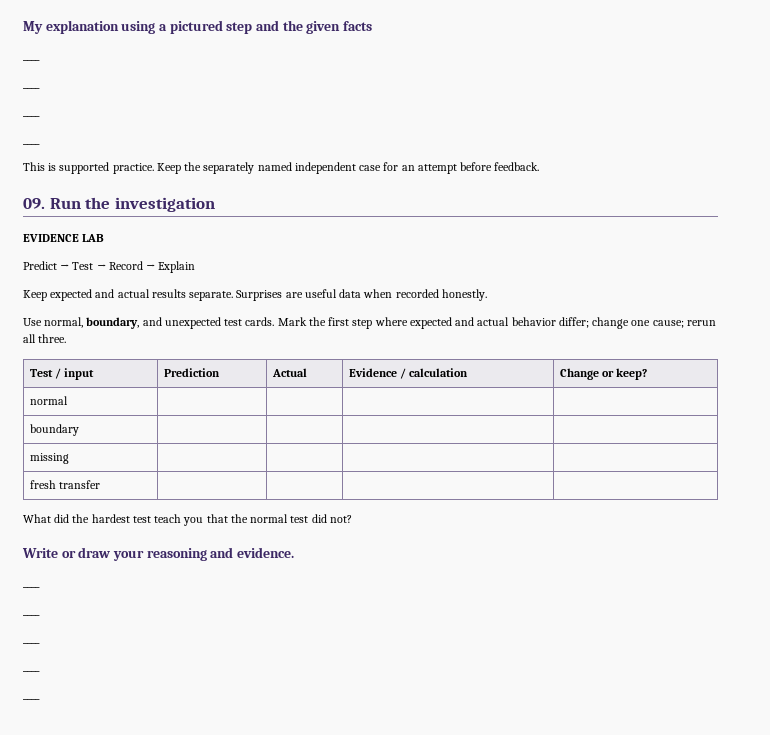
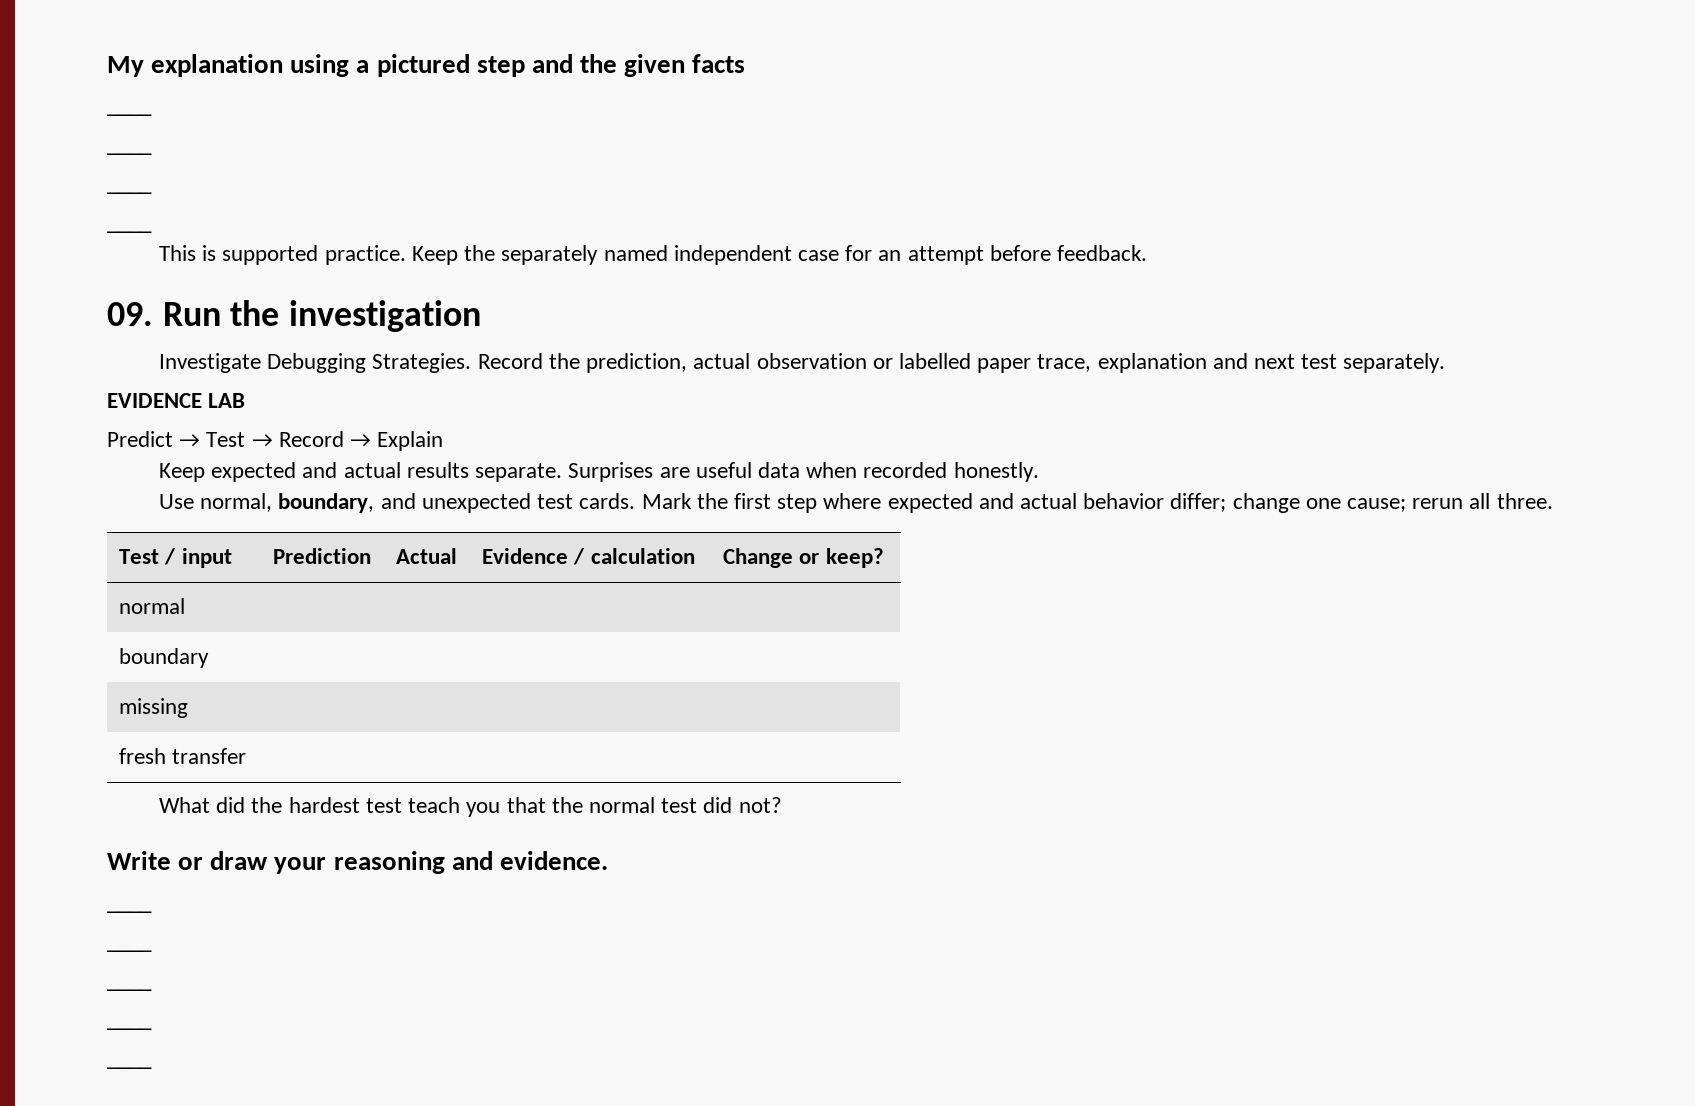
+ Investigate Debugging Strategies. Record the prediction, actual observation or labelled paper trace, explanation and next test separately.

